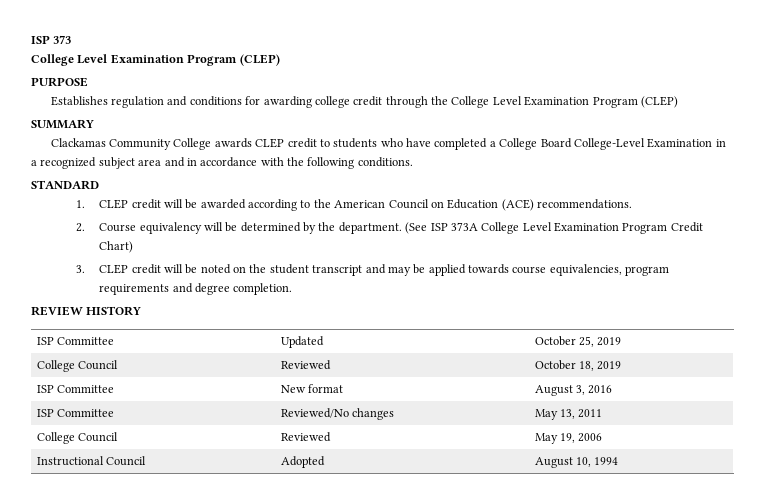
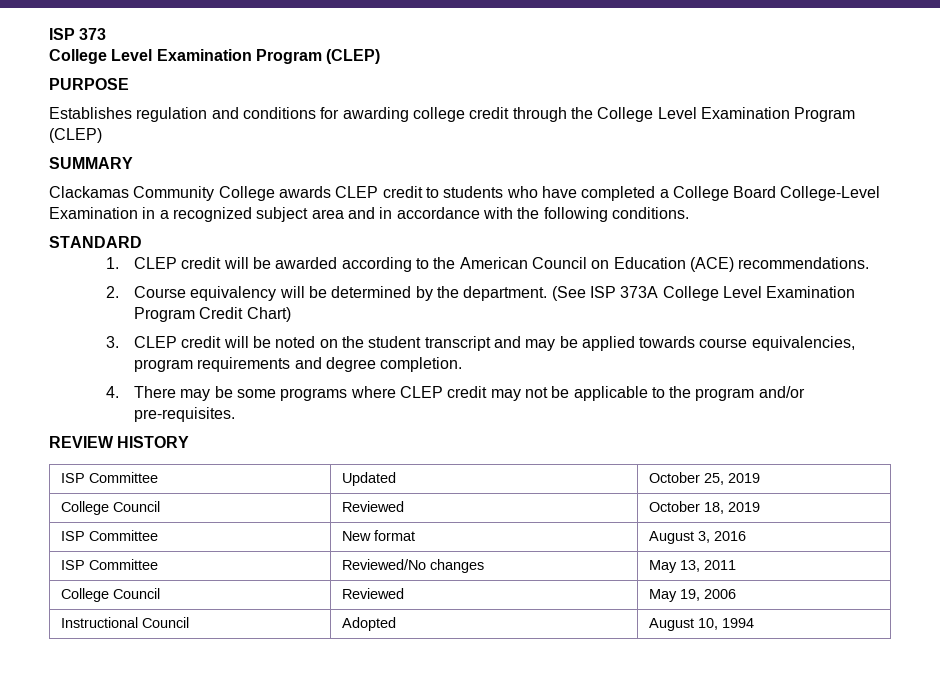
+ 4. There may be some programs where CLEP credit may not be applicable to the program and/or pre-requisites.

